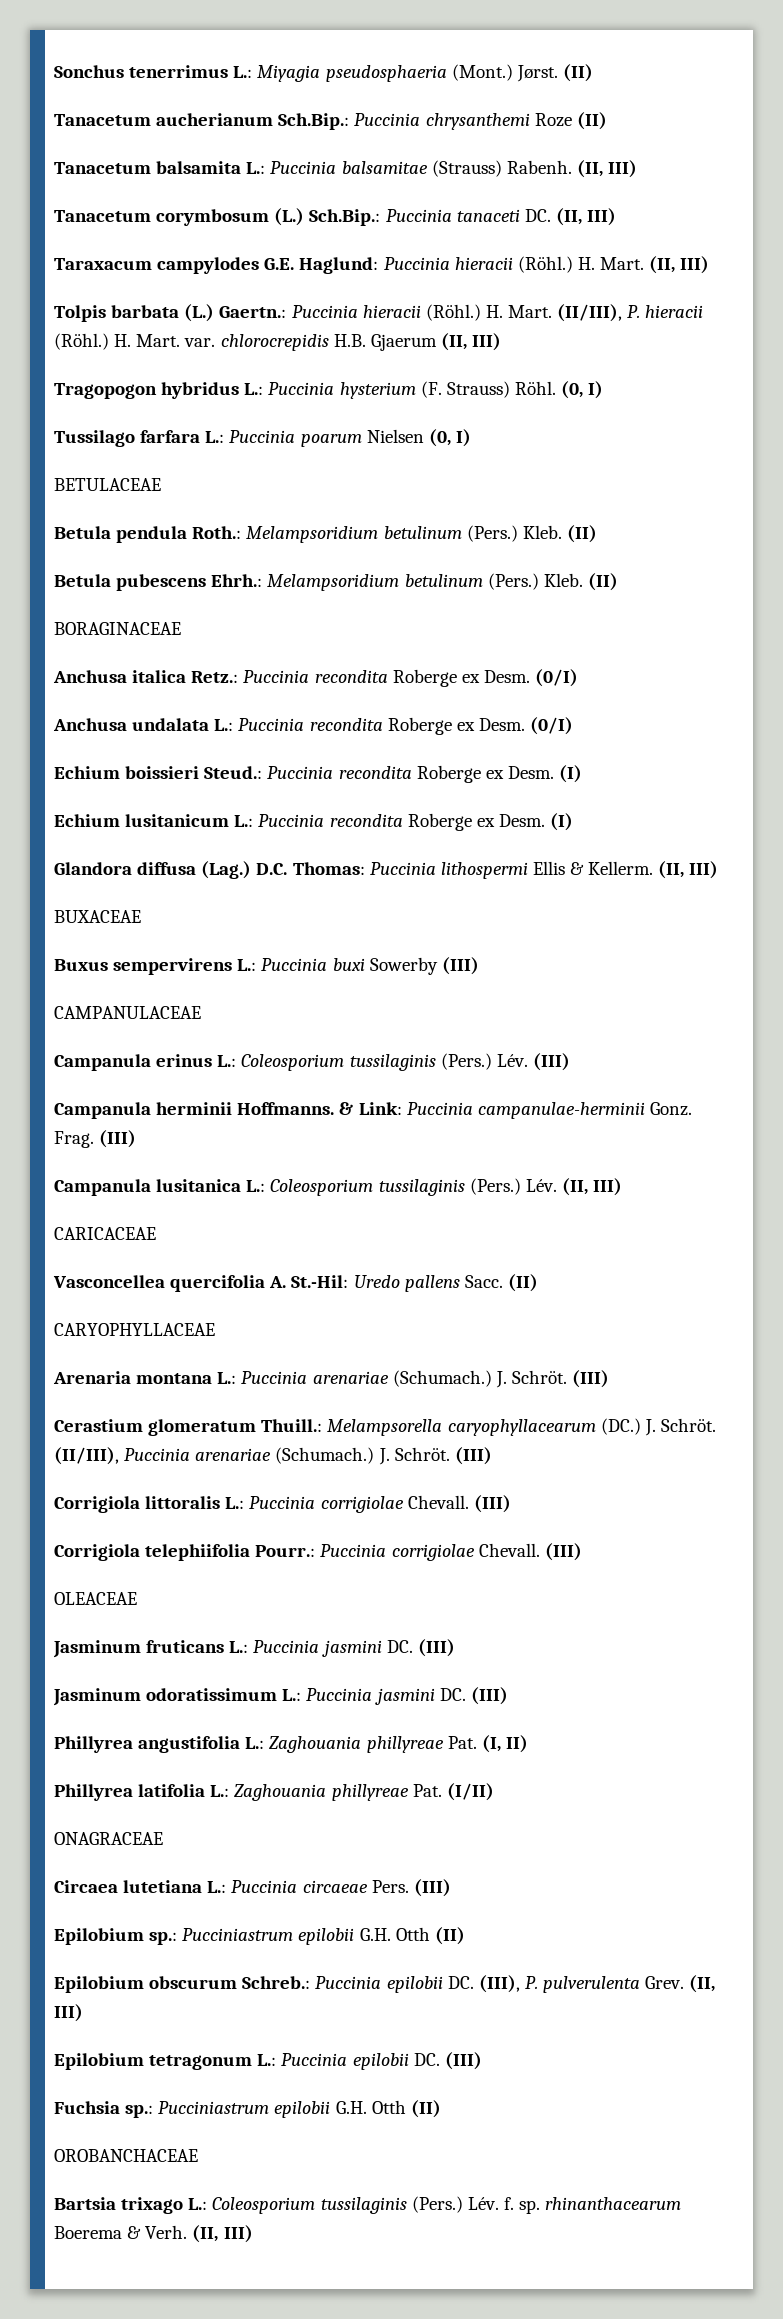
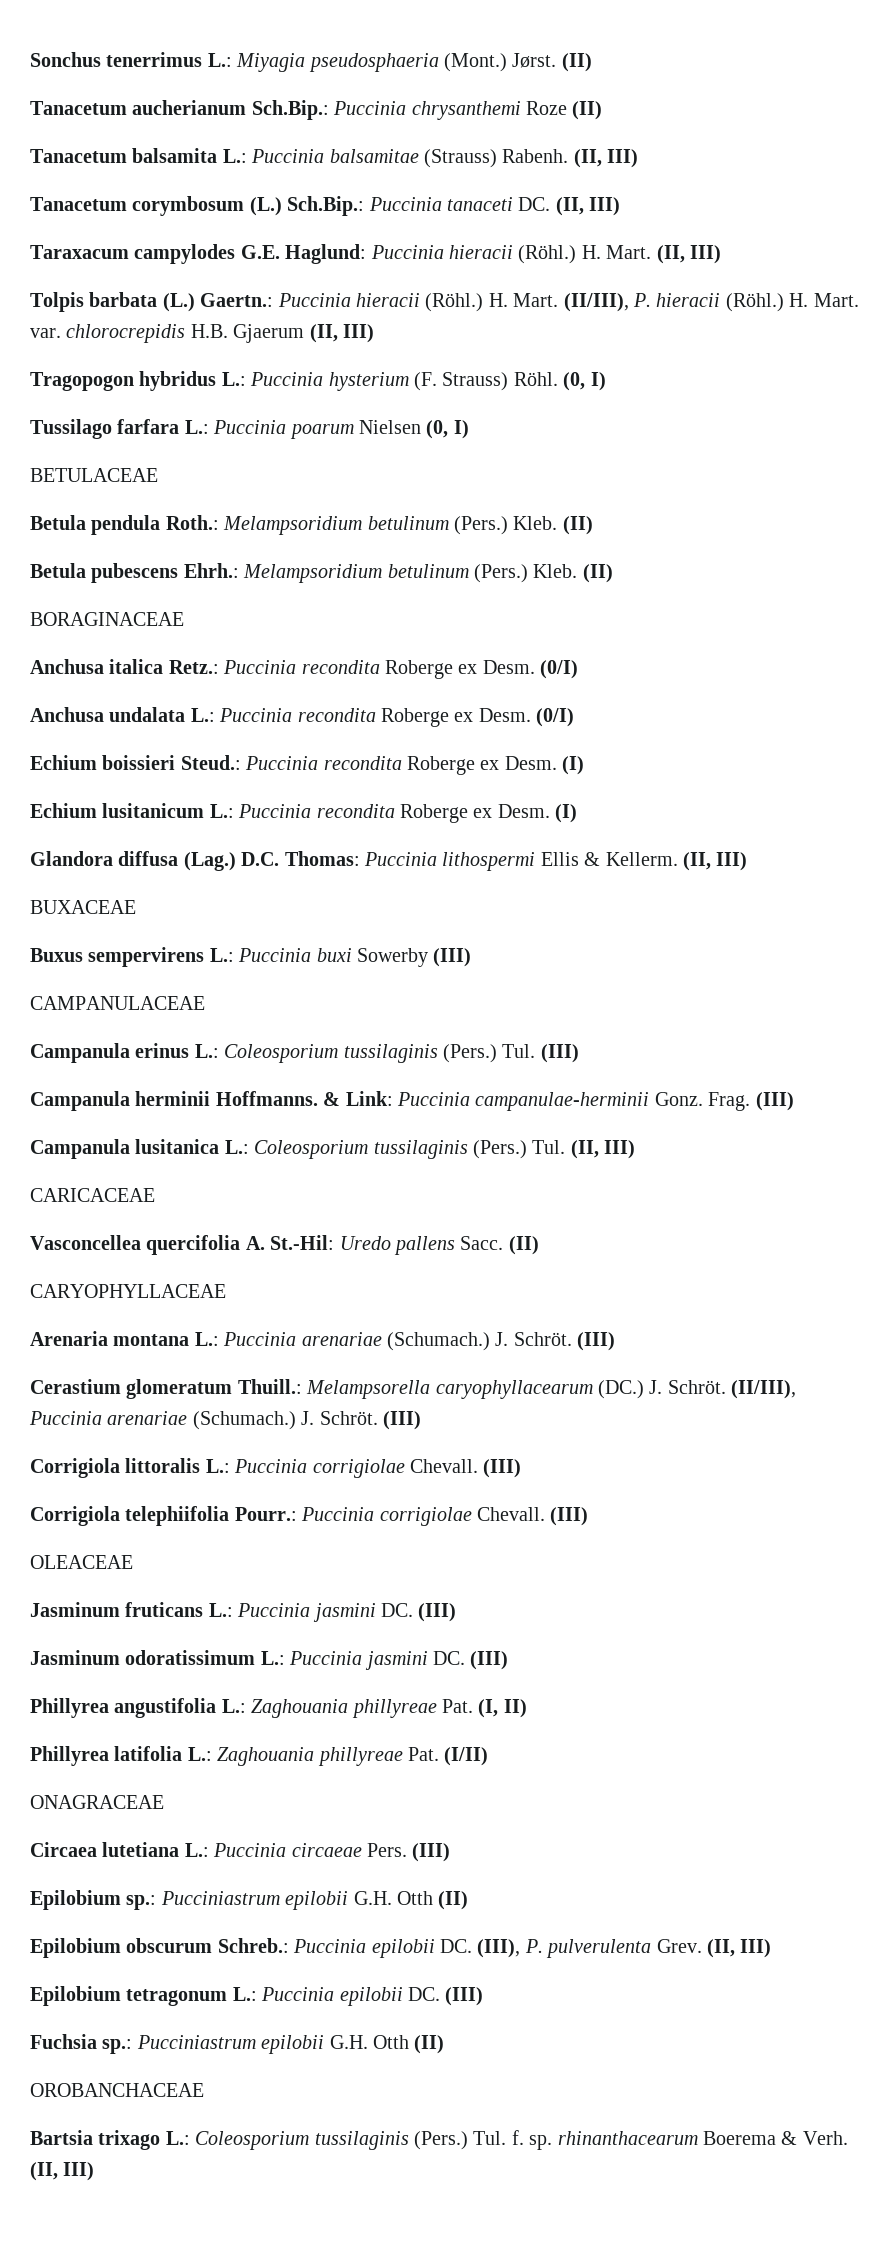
- Lév. (III)
+ Tul. (III)
- Lév. (II, III)
+ Tul. (II, III)
- Lév. f. sp. rhinanthacearum Boerema & Verh.
+ Tul. f. sp. rhinanthacearum Boerema & Verh.

